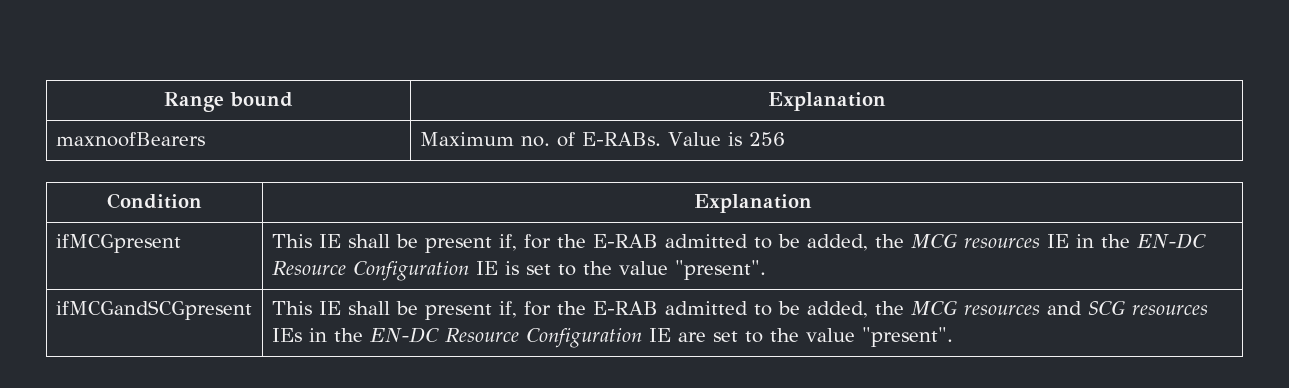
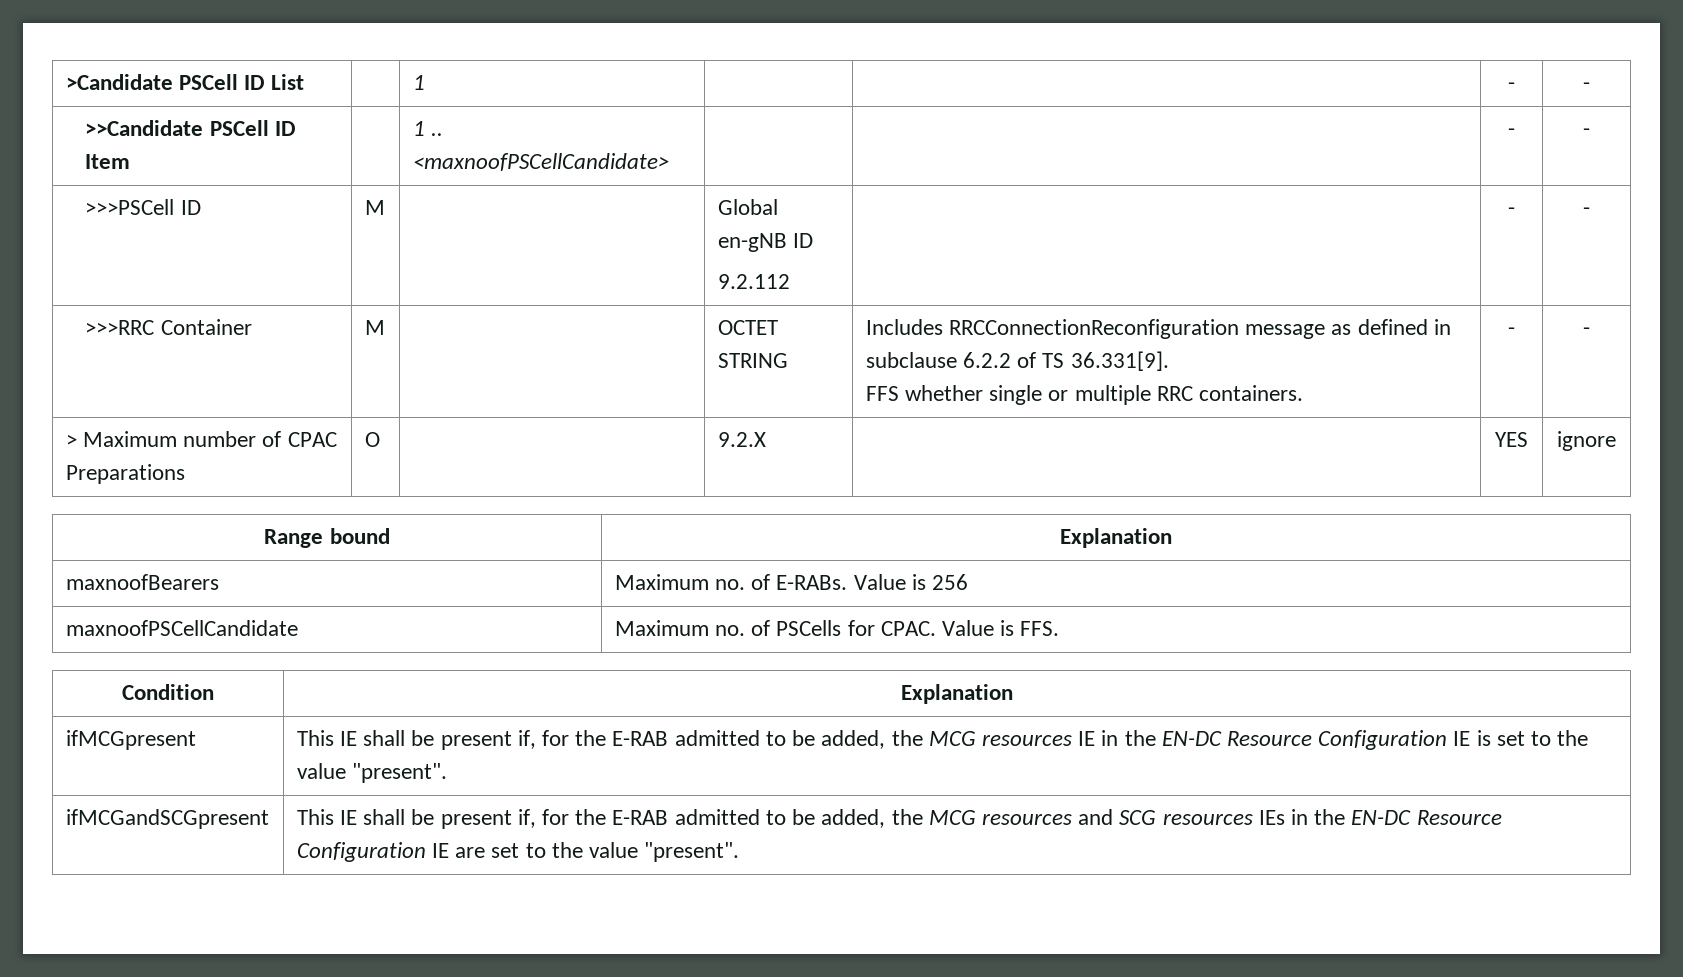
+ >Candidate PSCell ID List | | 1 | | | - | -
+ >>Candidate PSCell ID Item | | 1 .. <maxnoofPSCellCandidate> | | | - | -
+ >>>PSCell ID | M | | Global en-gNB ID
+ 9.2.112 | | - | -
+ >>>RRC Container | M | | OCTET STRING | Includes RRCConnectionReconfiguration message as defined in subclause 6.2.2 of TS 36.331[9].
+ FFS whether single or multiple RRC containers. | - | -
+ > Maximum number of CPAC Preparations | O | | 9.2.X | | YES | ignore
+ maxnoofPSCellCandidate | Maximum no. of PSCells for CPAC. Value is FFS.

